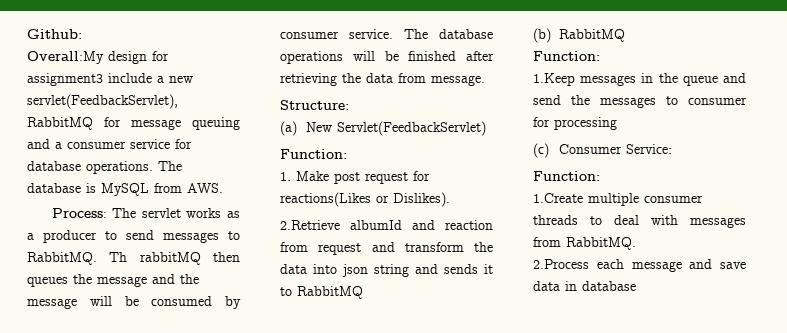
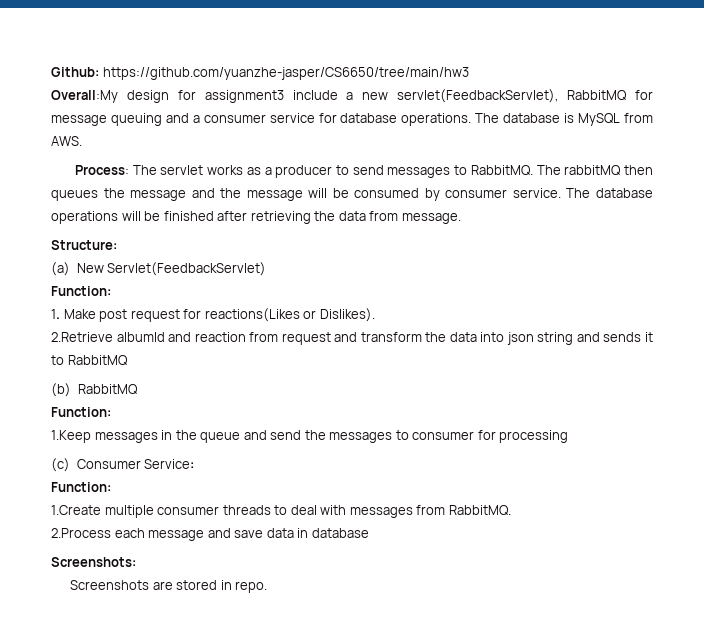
- Github:
+ Github: https://github.com/yuanzhe-jasper/CS6650/tree/main/hw3
- Th rabbitMQ then queues the message and the message will be consumed by consumer service.
+ The rabbitMQ then queues the message and the message will be consumed by consumer service.
+ Screenshots:
+ Screenshots are stored in repo.

